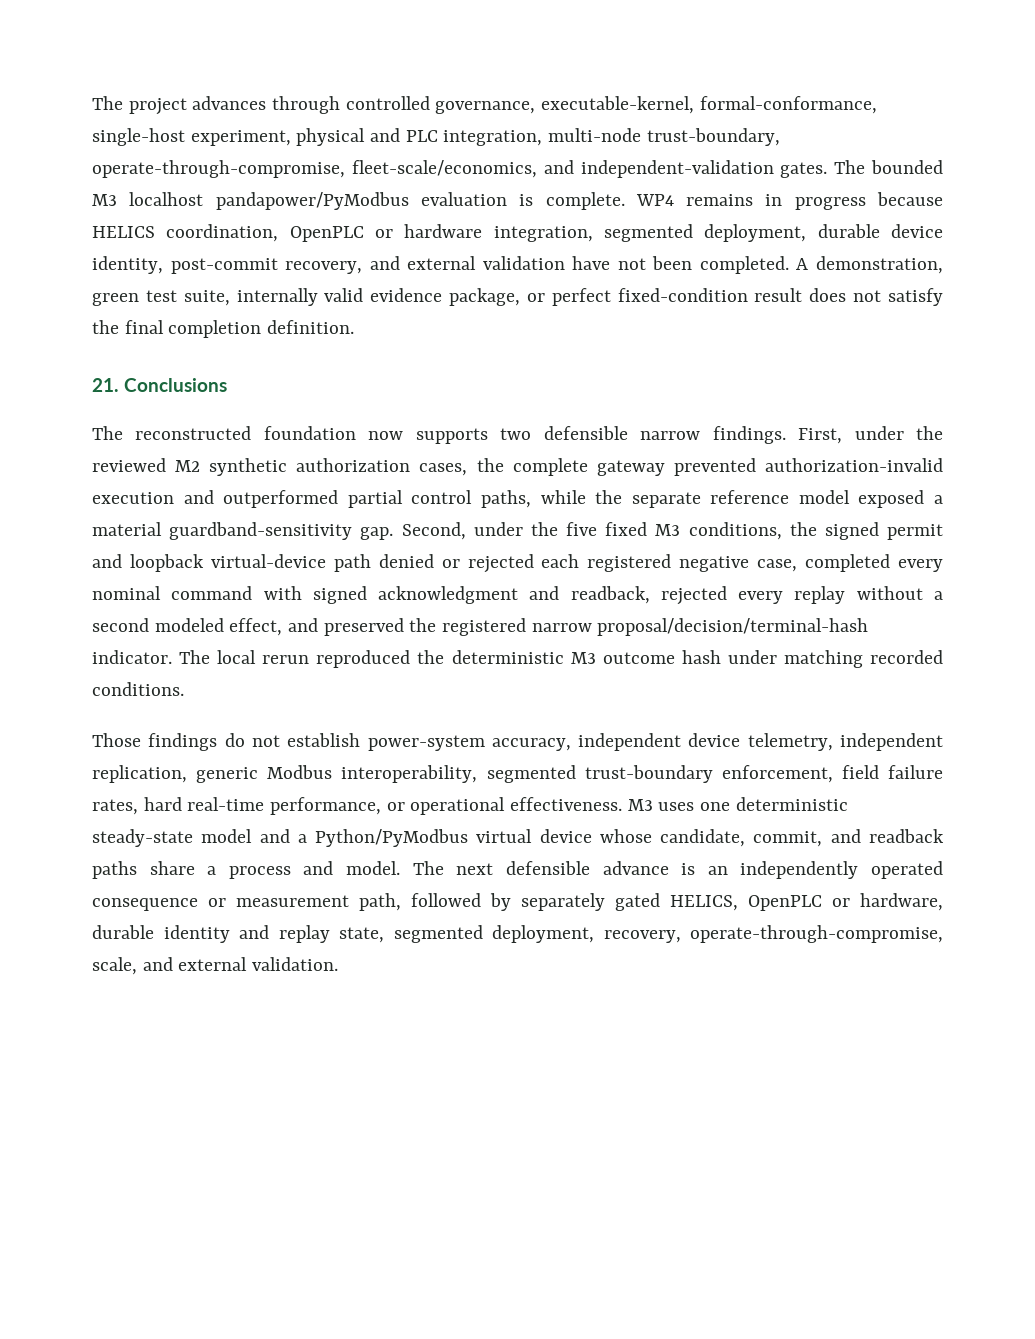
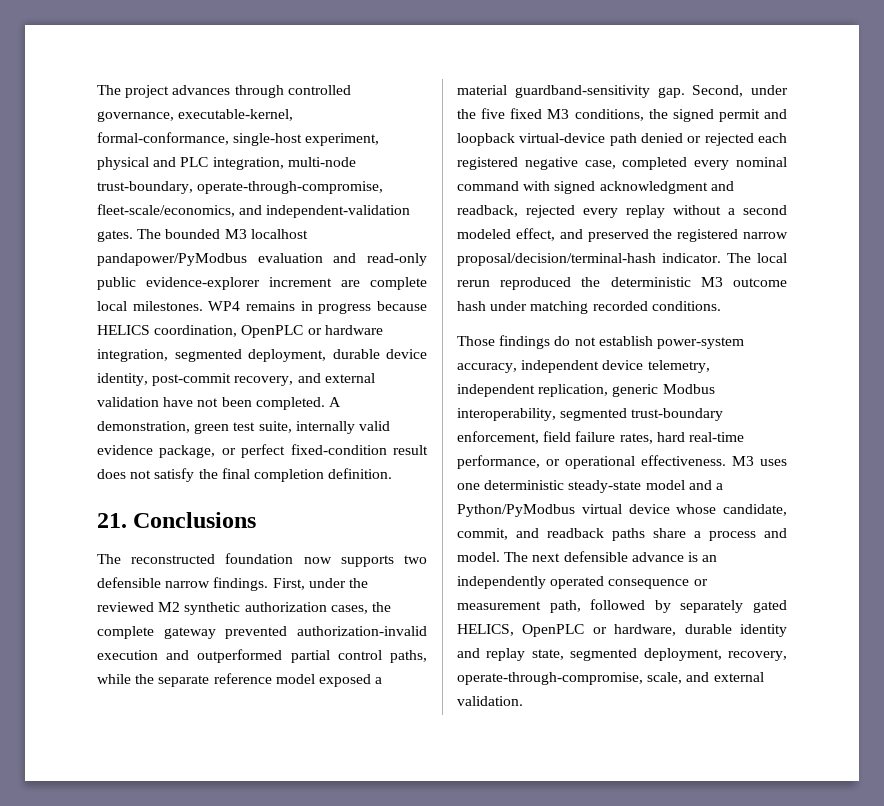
- The bounded M3 localhost pandapower/PyModbus evaluation is complete.
+ The bounded M3 localhost pandapower/PyModbus evaluation and read-only public evidence-explorer increment are complete local milestones.

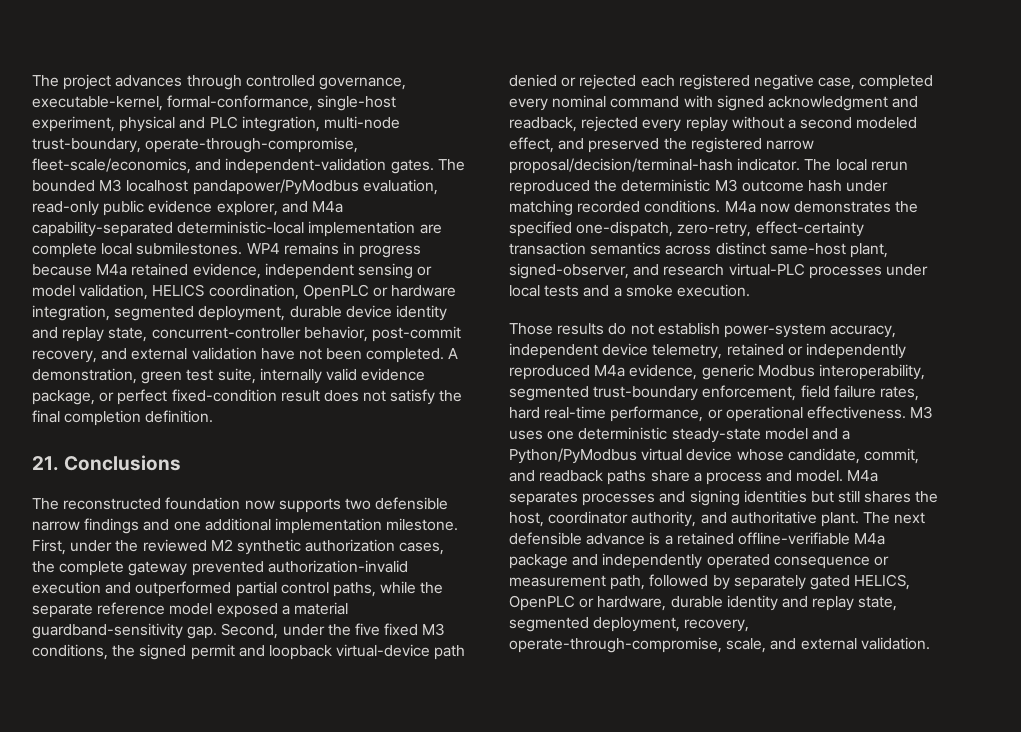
- The bounded M3 localhost pandapower/PyModbus evaluation and read-only public evidence-explorer increment are complete local milestones.
+ The bounded M3 localhost pandapower/PyModbus evaluation, read-only public evidence explorer, and M4a capability-separated deterministic-local implementation are complete local submilestones.
- WP4 remains in progress because HELICS coordination, OpenPLC or hardware integration, segmented deployment, durable device identity, post-commit recovery, and external validation have not been completed.
+ WP4 remains in progress because M4a retained evidence, independent sensing or model validation, HELICS coordination, OpenPLC or hardware integration, segmented deployment, durable device identity and replay state, concurrent-controller behavior, post-commit recovery, and external validation have not been completed.
- The reconstructed foundation now supports two defensible narrow findings.
+ The reconstructed foundation now supports two defensible narrow findings and one additional implementation milestone.
+ M4a now demonstrates the specified one-dispatch, zero-retry, effect-certainty transaction semantics across distinct same-host plant, signed-observer, and research virtual-PLC processes under local tests and a smoke execution.
- Those findings do not establish power-system accuracy, independent device telemetry, independent replication, generic Modbus interoperability, segmented trust-boundary enforcement, field failure rates, hard real-time performance, or operational effectiveness.
+ Those results do not establish power-system accuracy, independent device telemetry, retained or independently reproduced M4a evidence, generic Modbus interoperability, segmented trust-boundary enforcement, field failure rates, hard real-time performance, or operational effectiveness.
+ M4a separates processes and signing identities but still shares the host, coordinator authority, and authoritative plant.
- The next defensible advance is an independently operated consequence or measurement path, followed by separately gated HELICS, OpenPLC or hardware, durable identity and replay state, segmented deployment, recovery, operate-through-compromise, scale, and external validation.
+ The next defensible advance is a retained offline-verifiable M4a package and independently operated consequence or measurement path, followed by separately gated HELICS, OpenPLC or hardware, durable identity and replay state, segmented deployment, recovery, operate-through-compromise, scale, and external validation.

